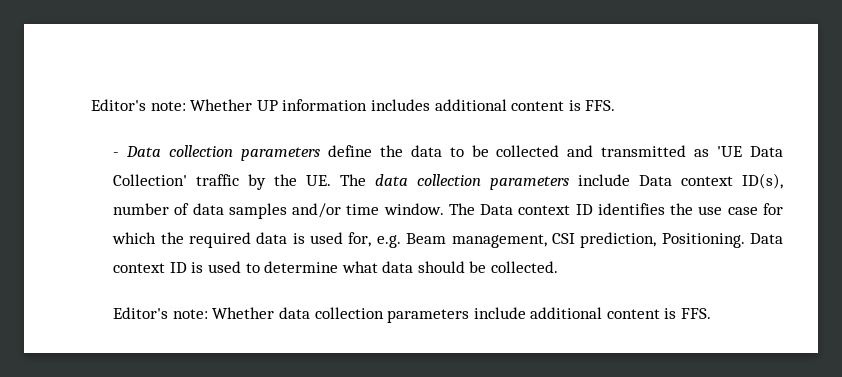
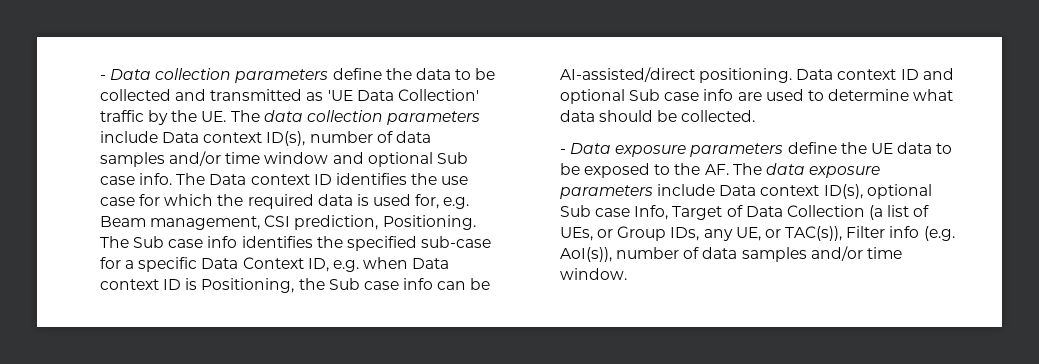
- Editor's note: Whether UP information includes additional content is FFS.
- - Data collection parameters define the data to be collected and transmitted as 'UE Data Collection' traffic by the UE. The data collection parameters include Data context ID(s), number of data samples and/or time window.
+ - Data collection parameters define the data to be collected and transmitted as 'UE Data Collection' traffic by the UE. The data collection parameters include Data context ID(s), number of data samples and/or time window and optional Sub case info.
- Data context ID is used to determine what data should be collected.
+ The Sub case info identifies the specified sub-case for a specific Data Context ID, e.g. when Data context ID is Positioning, the Sub case info can be AI-assisted/direct positioning. Data context ID and optional Sub case info are used to determine what data should be collected.
- Editor's note: Whether data collection parameters include additional content is FFS.
+ - Data exposure parameters define the UE data to be exposed to the AF. The data exposure parameters include Data context ID(s), optional Sub case Info, Target of Data Collection (a list of UEs, or Group IDs, any UE, or TAC(s)), Filter info (e.g. AoI(s)), number of data samples and/or time window.

